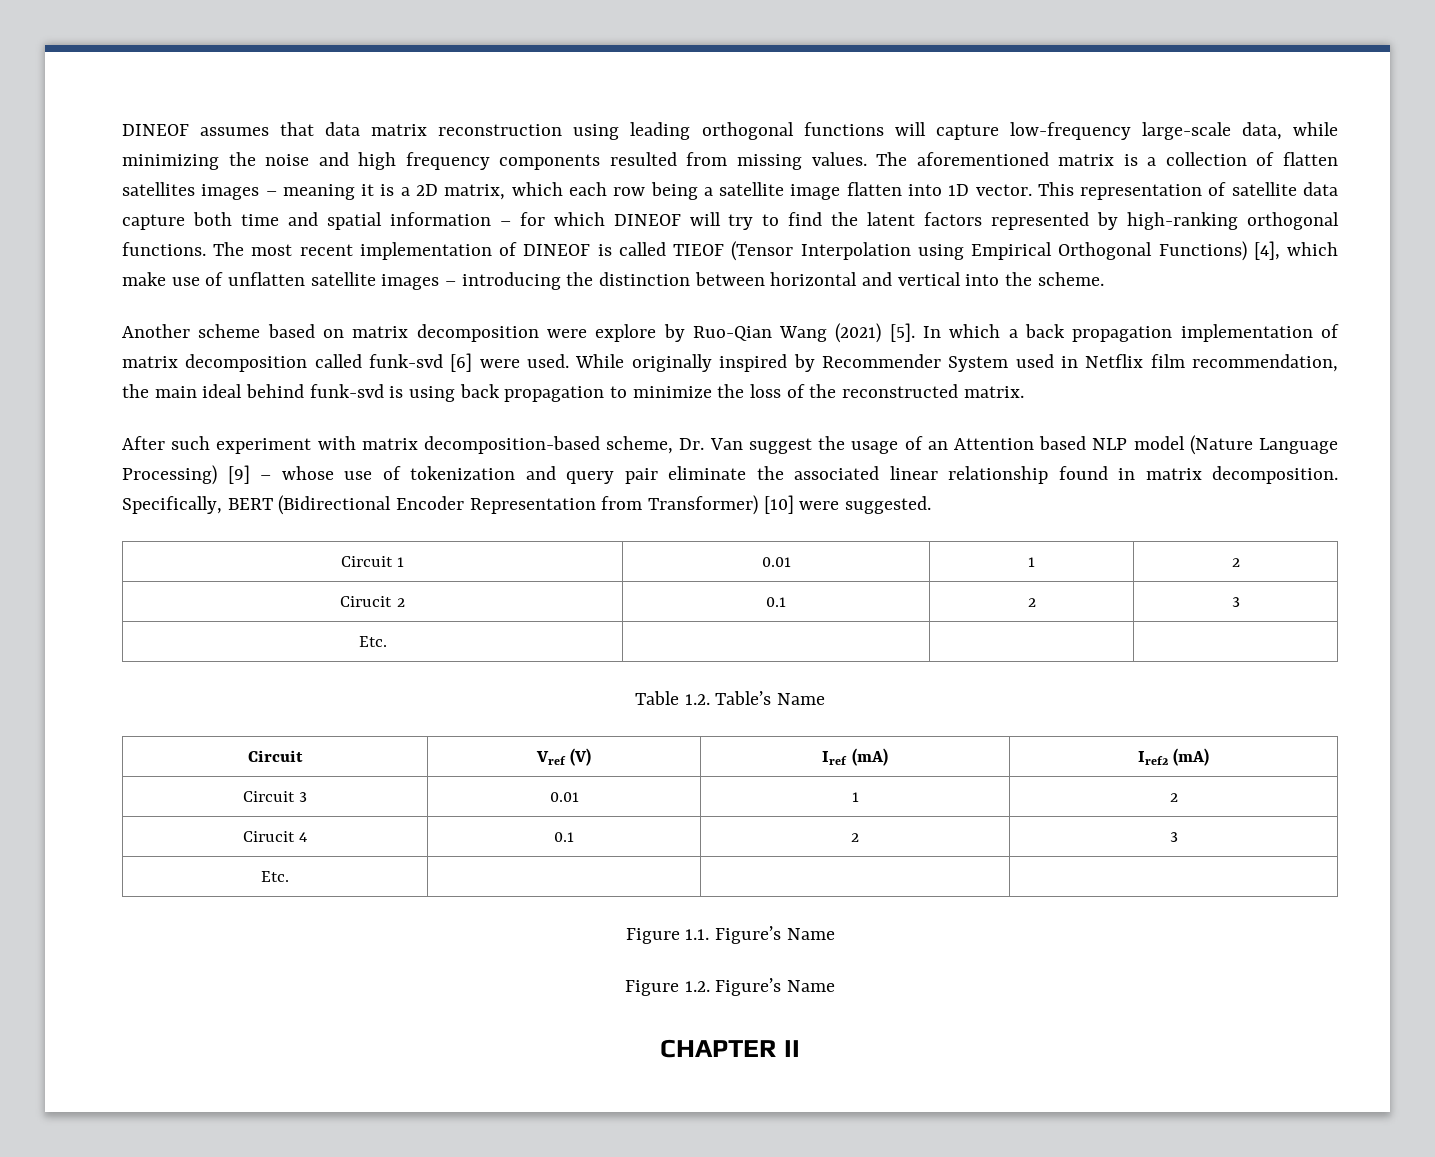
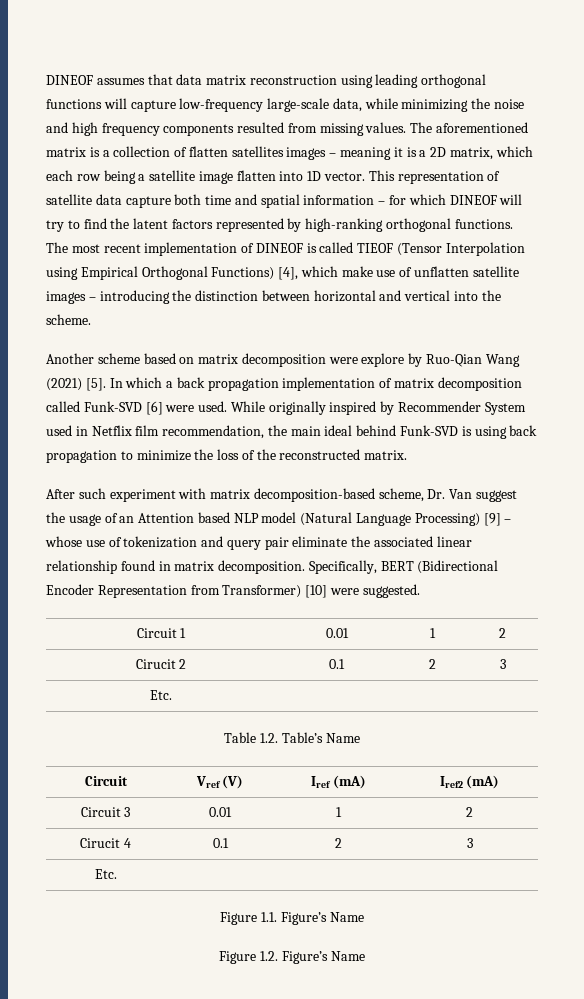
- In which a back propagation implementation of matrix decomposition called funk-svd [6] were used.
+ In which a back propagation implementation of matrix decomposition called Funk-SVD [6] were used.
- While originally inspired by Recommender System used in Netflix film recommendation, the main ideal behind funk-svd is using back propagation to minimize the loss of the reconstructed matrix.
+ While originally inspired by Recommender System used in Netflix film recommendation, the main ideal behind Funk-SVD is using back propagation to minimize the loss of the reconstructed matrix.
- After such experiment with matrix decomposition-based scheme, Dr. Van suggest the usage of an Attention based NLP model (Nature Language Processing) [9] – whose use of tokenization and query pair eliminate the associated linear relationship found in matrix decomposition.
+ After such experiment with matrix decomposition-based scheme, Dr. Van suggest the usage of an Attention based NLP model (Natural Language Processing) [9] – whose use of tokenization and query pair eliminate the associated linear relationship found in matrix decomposition.
- CHAPTER II

